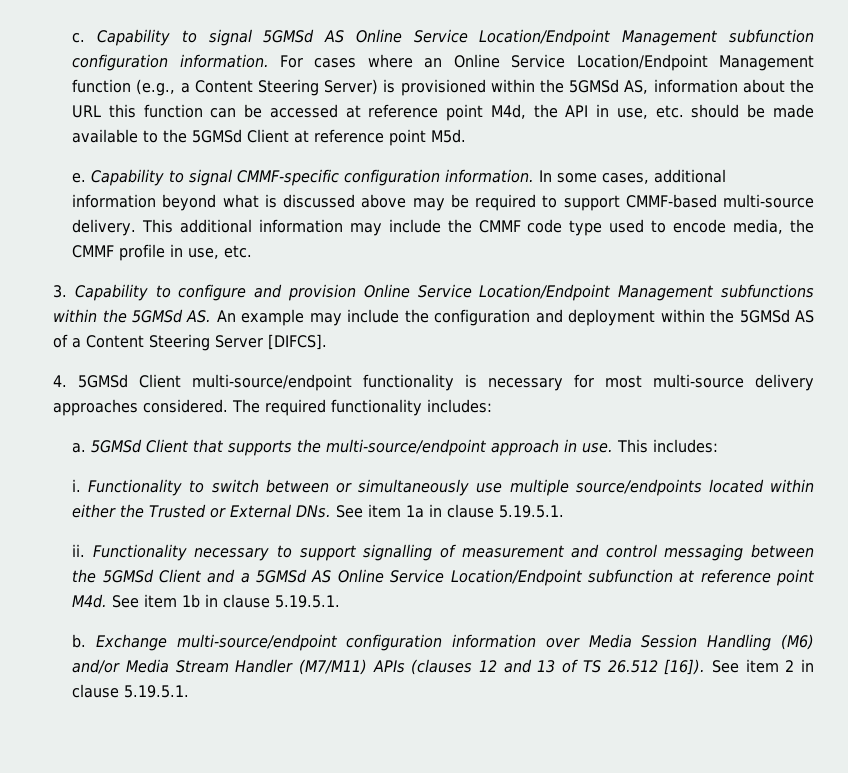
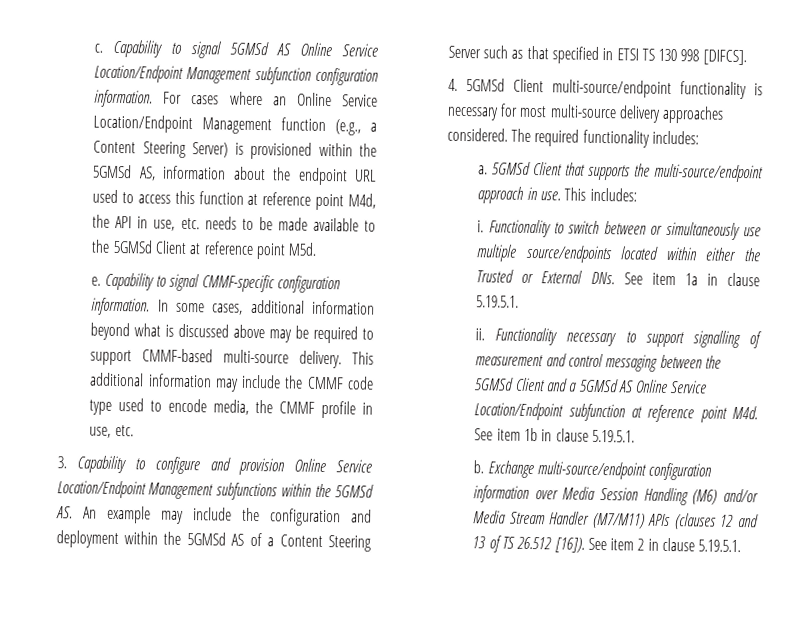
- For cases where an Online Service Location/Endpoint Management function (e.g., a Content Steering Server) is provisioned within the 5GMSd AS, information about the URL this function can be accessed at reference point M4d, the API in use, etc. should be made available to the 5GMSd Client at reference point M5d.
+ For cases where an Online Service Location/Endpoint Management function (e.g., a Content Steering Server) is provisioned within the 5GMSd AS, information about the endpoint URL used to access this function at reference point M4d, the API in use, etc. needs to be made available to the 5GMSd Client at reference point M5d.
- 3. Capability to configure and provision Online Service Location/Endpoint Management subfunctions within the 5GMSd AS. An example may include the configuration and deployment within the 5GMSd AS of a Content Steering Server [DIFCS].
+ 3. Capability to configure and provision Online Service Location/Endpoint Management subfunctions within the 5GMSd AS. An example may include the configuration and deployment within the 5GMSd AS of a Content Steering Server such as that specified in ETSI TS 130 998 [DIFCS].

